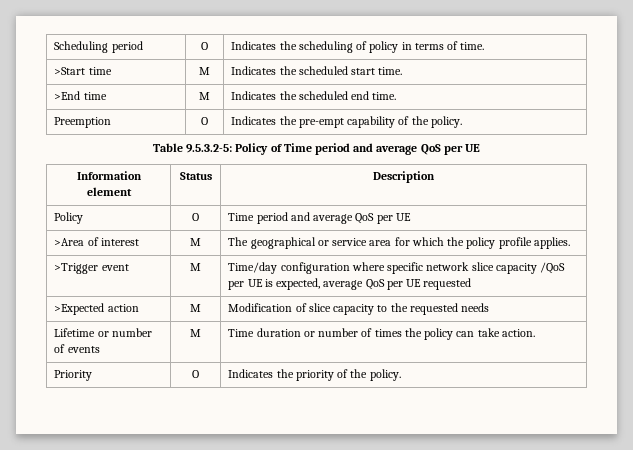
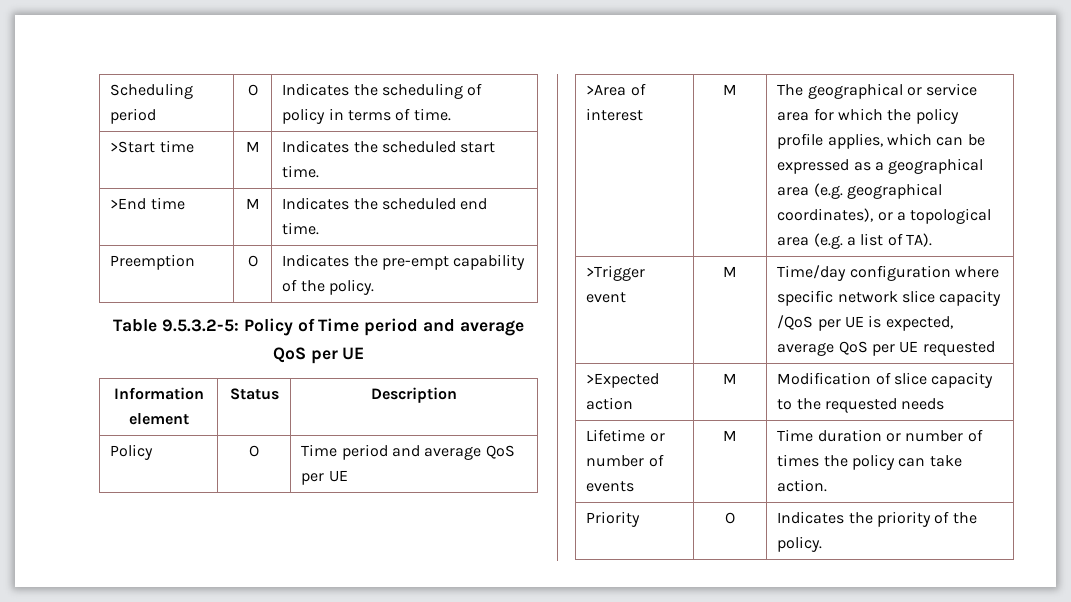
- >Area of interest | M | The geographical or service area for which the policy profile applies.
+ >Area of interest | M | The geographical or service area for which the policy profile applies, which can be expressed as a geographical area (e.g. geographical coordinates), or a topological area (e.g. a list of TA).

